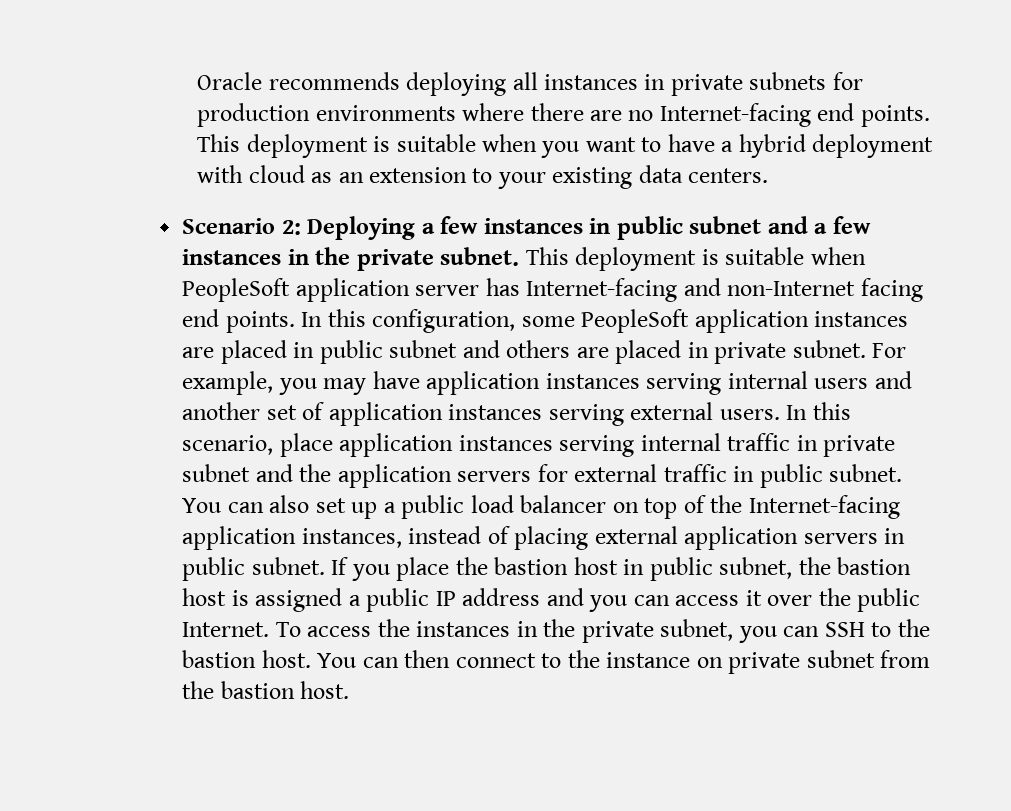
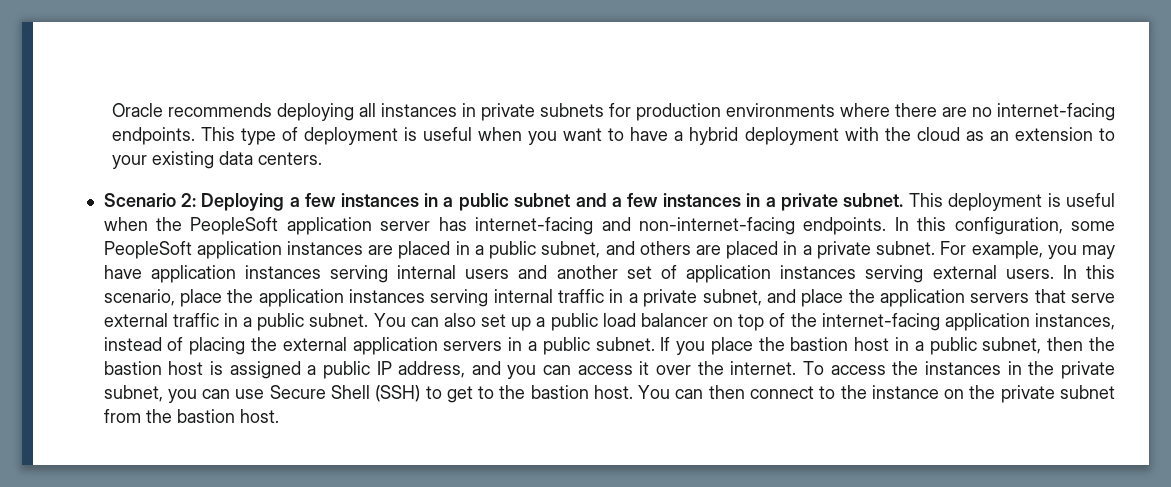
- Oracle recommends deploying all instances in private subnets for production environments where there are no Internet-facing end points. This deployment is suitable when you want to have a hybrid deployment with cloud as an extension to your existing data centers.
+ Oracle recommends deploying all instances in private subnets for production environments where there are no internet-facing endpoints. This type of deployment is useful when you want to have a hybrid deployment with the cloud as an extension to your existing data centers.
- Scenario 2: Deploying a few instances in public subnet and a few instances in the private subnet.
+ Scenario 2: Deploying a few instances in a public subnet and a few instances in a private subnet.
- This deployment is suitable when PeopleSoft application server has Internet-facing and non-Internet facing end points.
+ This deployment is useful when the PeopleSoft application server has internet-facing and non-internet-facing endpoints.
- In this configuration, some PeopleSoft application instances are placed in public subnet and others are placed in private subnet.
+ In this configuration, some PeopleSoft application instances are placed in a public subnet, and others are placed in a private subnet.
- In this scenario, place application instances serving internal traffic in private subnet and the application servers for external traffic in public subnet.
+ In this scenario, place the application instances serving internal traffic in a private subnet, and place the application servers that serve external traffic in a public subnet.
- You can also set up a public load balancer on top of the Internet-facing application instances, instead of placing external application servers in public subnet.
+ You can also set up a public load balancer on top of the internet-facing application instances, instead of placing the external application servers in a public subnet.
- If you place the bastion host in public subnet, the bastion host is assigned a public IP address and you can access it over the public Internet.
+ If you place the bastion host in a public subnet, then the bastion host is assigned a public IP address, and you can access it over the internet.
- To access the instances in the private subnet, you can SSH to the bastion host.
+ To access the instances in the private subnet, you can use Secure Shell (SSH) to get to the bastion host.
- You can then connect to the instance on private subnet from the bastion host.
+ You can then connect to the instance on the private subnet from the bastion host.

